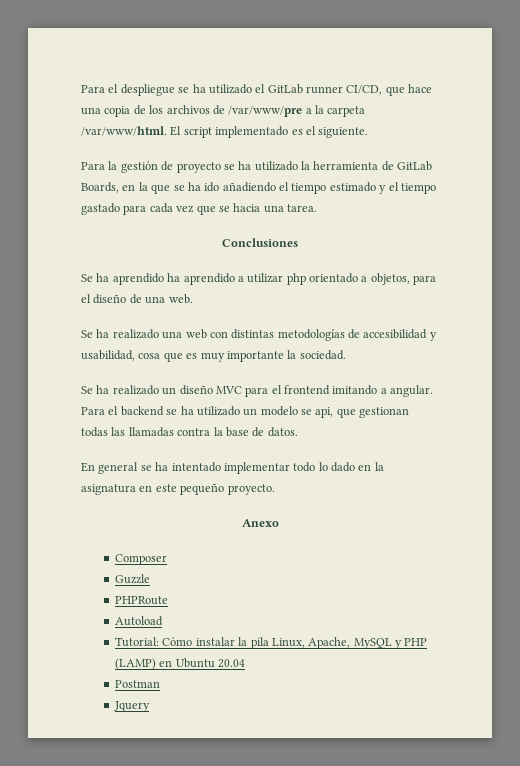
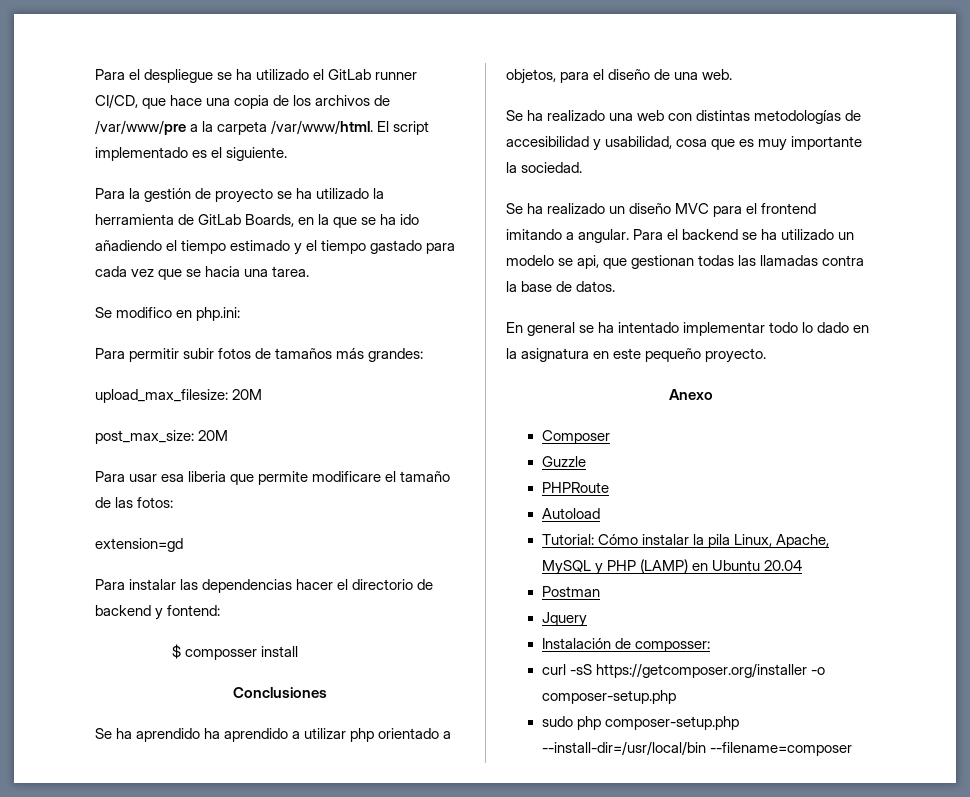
+ Se modifico en php.ini:
+ Para permitir subir fotos de tamaños más grandes:
+ upload_max_filesize: 20M
+ post_max_size: 20M
+ Para usar esa liberia que permite modificare el tamaño de las fotos:
+ extension=gd
+ Para instalar las dependencias hacer el directorio de backend y fontend:
+ $ composser install
+ Instalación de composser:
+ curl -sS https://getcomposer.org/installer -o composer-setup.php
+ sudo php composer-setup.php --install-dir=/usr/local/bin --filename=composer

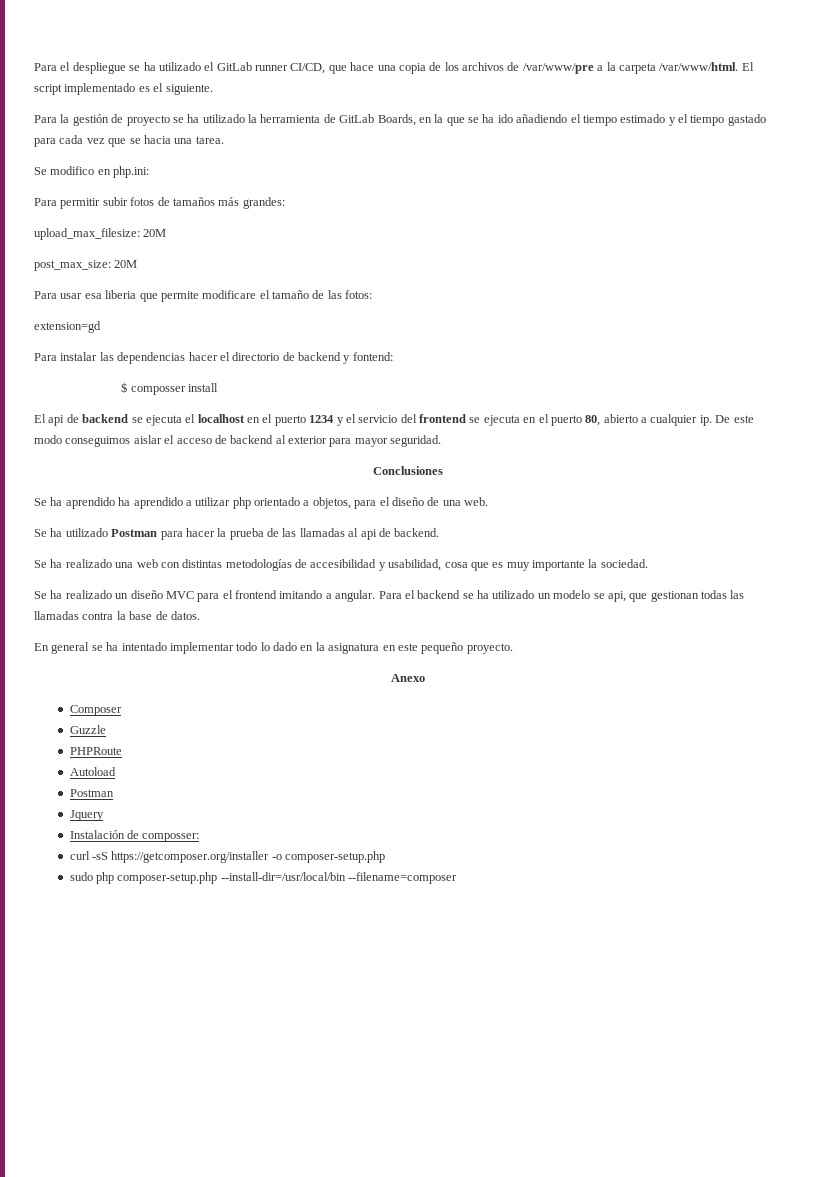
+ El api de backend se ejecuta el localhost en el puerto 1234 y el servicio del frontend se ejecuta en el puerto 80, abierto a cualquier ip. De este modo conseguimos aislar el acceso de backend al exterior para mayor seguridad.
+ Se ha utilizado Postman para hacer la prueba de las llamadas al api de backend.
- Tutorial: Cómo instalar la pila Linux, Apache, MySQL y PHP (LAMP) en Ubuntu 20.04

